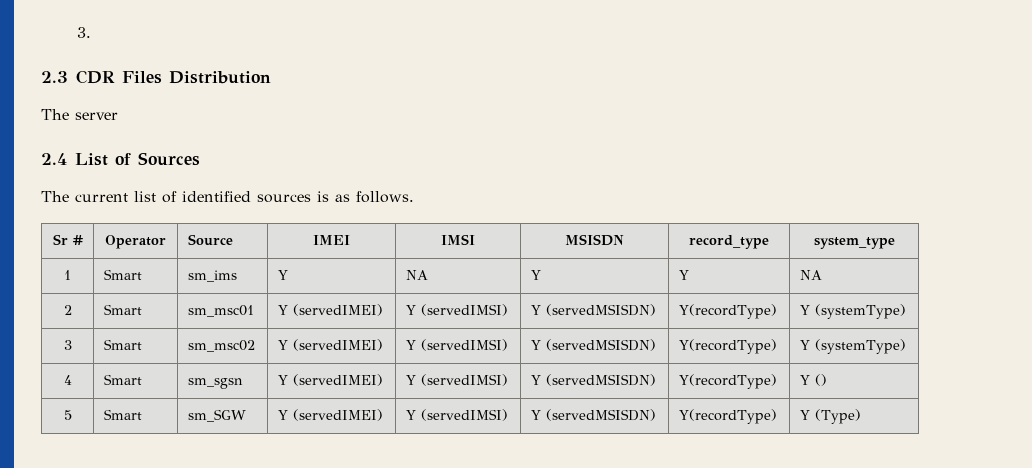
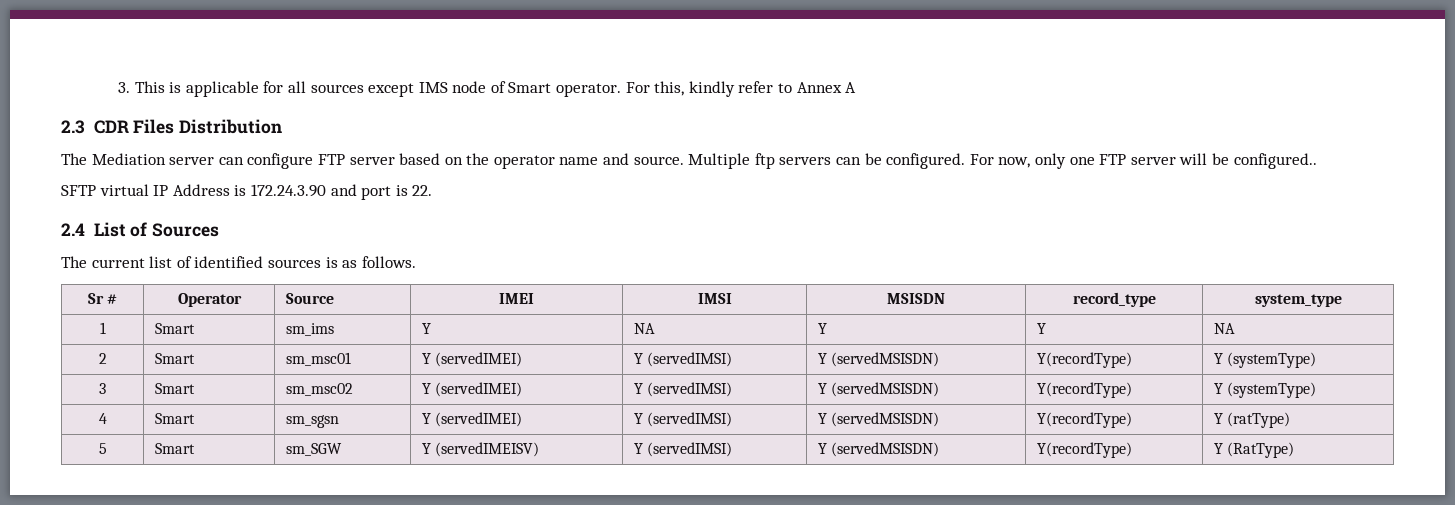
- 3.
+ 3. This is applicable for all sources except IMS node of Smart operator. For this, kindly refer to Annex A
- The server
+ The Mediation server can configure FTP server based on the operator name and source. Multiple ftp servers can be configured. For now, only one FTP server will be configured..
+ SFTP virtual IP Address is 172.24.3.90 and port is 22.
- 4 | Smart | sm_sgsn | Y (servedIMEI) | Y (servedIMSI) | Y (servedMSISDN) | Y(recordType) | Y ()
+ 4 | Smart | sm_sgsn | Y (servedIMEI) | Y (servedIMSI) | Y (servedMSISDN) | Y(recordType) | Y (ratType)
- 5 | Smart | sm_SGW | Y (servedIMEI) | Y (servedIMSI) | Y (servedMSISDN) | Y(recordType) | Y (Type)
+ 5 | Smart | sm_SGW | Y (servedIMEISV) | Y (servedIMSI) | Y (servedMSISDN) | Y(recordType) | Y (RatType)

